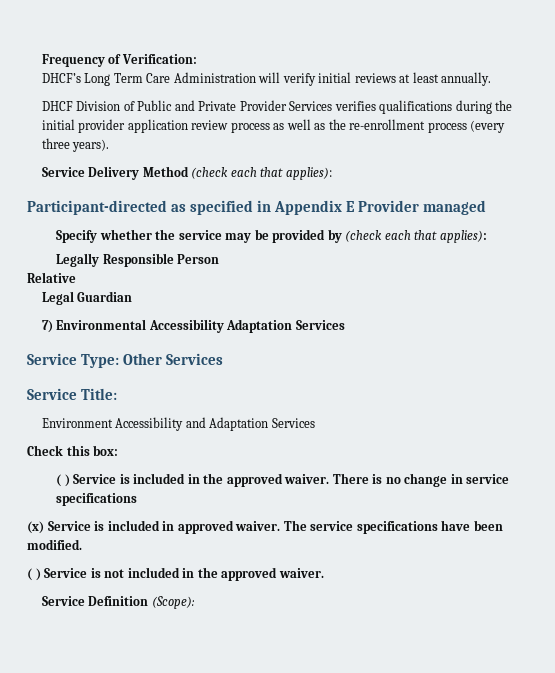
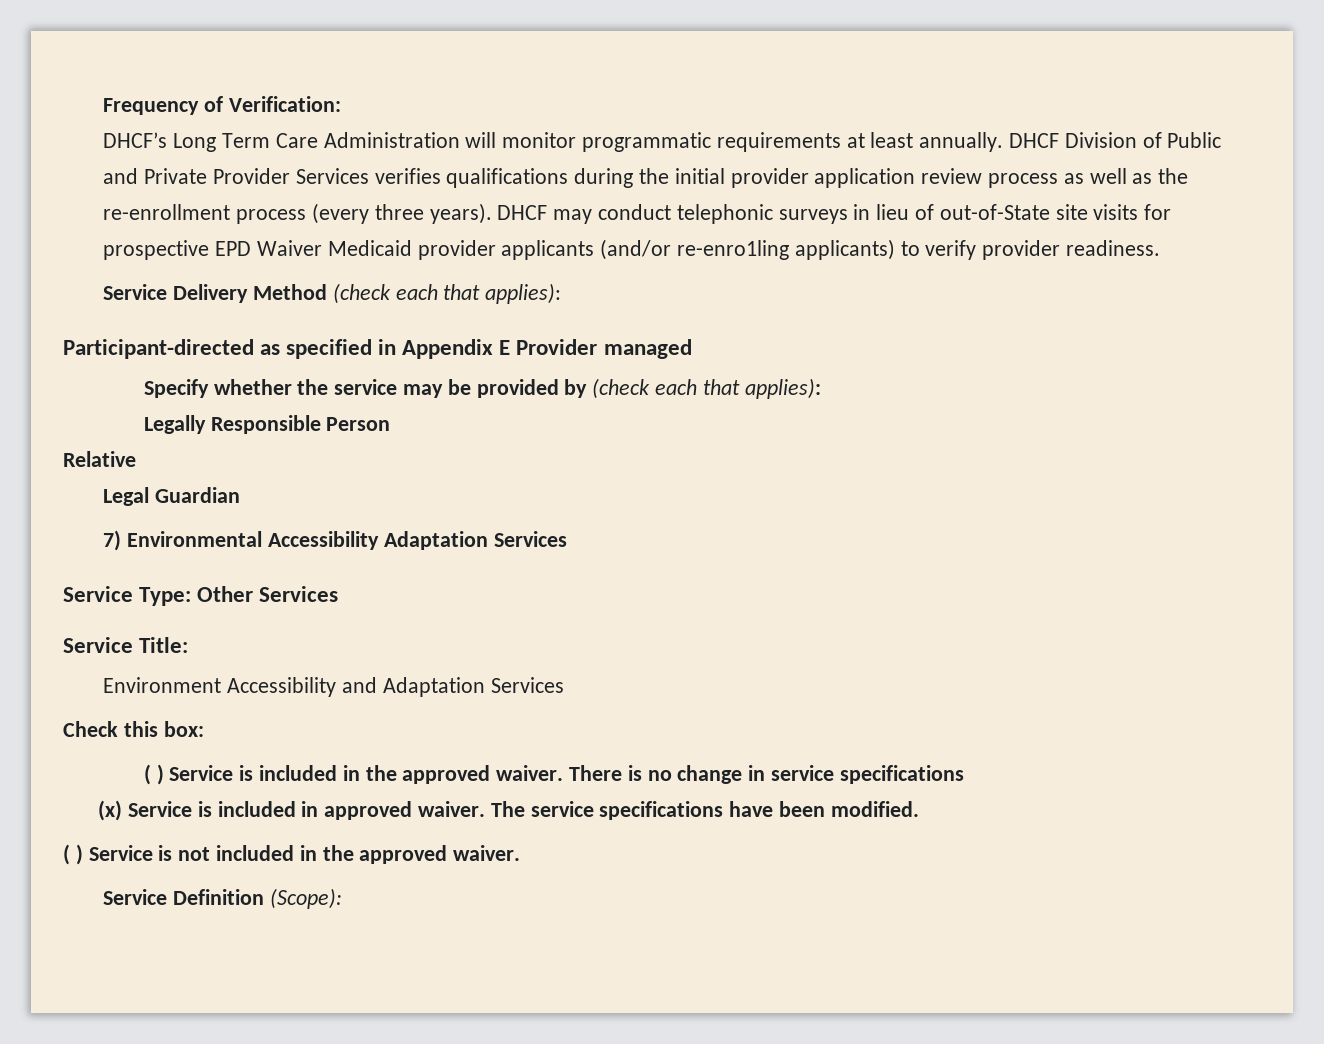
- DHCF’s Long Term Care Administration will verify initial reviews at least annually.
- DHCF Division of Public and Private Provider Services verifies qualifications during the initial provider application review process as well as the re-enrollment process (every three years).
+ DHCF’s Long Term Care Administration will monitor programmatic requirements at least annually. DHCF Division of Public and Private Provider Services verifies qualifications during the initial provider application review process as well as the re-enrollment process (every three years). DHCF may conduct telephonic surveys in lieu of out-of-State site visits for prospective EPD Waiver Medicaid provider applicants (and/or re-enro1ling applicants) to verify provider readiness.

